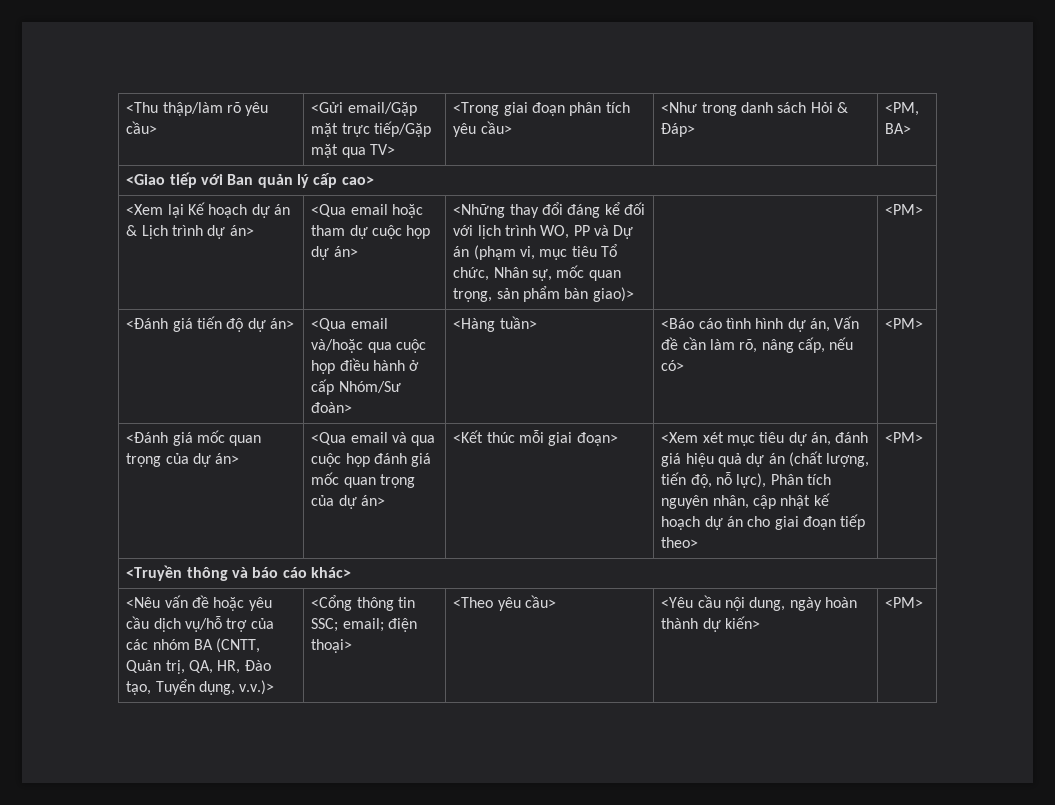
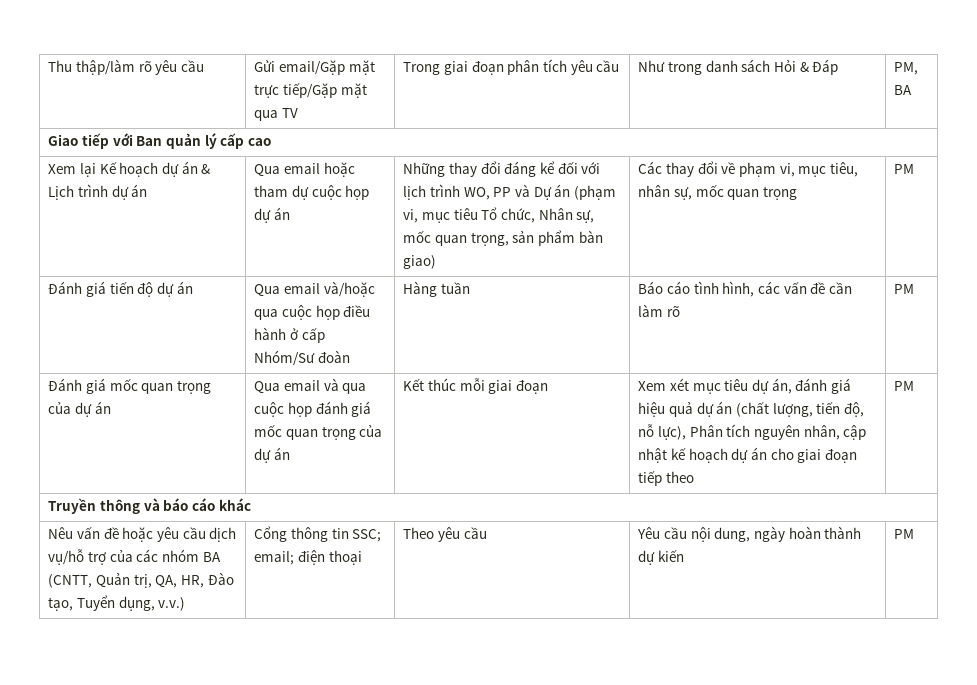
- <Thu thập/làm rõ yêu cầu> | <Gửi email/Gặp mặt trực tiếp/Gặp mặt qua TV> | <Trong giai đoạn phân tích yêu cầu> | <Như trong danh sách Hỏi & Đáp> | <PM, BA>
- <Giao tiếp với Ban quản lý cấp cao>
- <Xem lại Kế hoạch dự án & Lịch trình dự án> | <Qua email hoặc tham dự cuộc họp dự án> | <Những thay đổi đáng kể đối với lịch trình WO, PP và Dự án (phạm vi, mục tiêu Tổ chức, Nhân sự, mốc quan trọng, sản phẩm bàn giao)> | | <PM>
- <Đánh giá tiến độ dự án> | <Qua email và/hoặc qua cuộc họp điều hành ở cấp Nhóm/Sư đoàn> | <Hàng tuần> | <Báo cáo tình hình dự án, Vấn đề cần làm rõ, nâng cấp, nếu có> | <PM>
- <Đánh giá mốc quan trọng của dự án> | <Qua email và qua cuộc họp đánh giá mốc quan trọng của dự án> | <Kết thúc mỗi giai đoạn> | <Xem xét mục tiêu dự án, đánh giá hiệu quả dự án (chất lượng, tiến độ, nỗ lực), Phân tích nguyên nhân, cập nhật kế hoạch dự án cho giai đoạn tiếp theo> | <PM>
- <Truyền thông và báo cáo khác>
- <Nêu vấn đề hoặc yêu cầu dịch vụ/hỗ trợ của các nhóm BA (CNTT, Quản trị, QA, HR, Đào tạo, Tuyển dụng, v.v.)> | <Cổng thông tin SSC;
+ Thu thập/làm rõ yêu cầu | Gửi email/Gặp mặt trực tiếp/Gặp mặt qua TV | Trong giai đoạn phân tích yêu cầu | Như trong danh sách Hỏi & Đáp | PM, BA
+ Giao tiếp với Ban quản lý cấp cao
+ Xem lại Kế hoạch dự án & Lịch trình dự án | Qua email hoặc tham dự cuộc họp dự án | Những thay đổi đáng kể đối với lịch trình WO, PP và Dự án (phạm vi, mục tiêu Tổ chức, Nhân sự, mốc quan trọng, sản phẩm bàn giao) | Các thay đổi về phạm vi, mục tiêu, nhân sự, mốc quan trọng | PM
+ Đánh giá tiến độ dự án | Qua email và/hoặc qua cuộc họp điều hành ở cấp Nhóm/Sư đoàn | Hàng tuần | Báo cáo tình hình, các vấn đề cần làm rõ | PM
+ Đánh giá mốc quan trọng của dự án | Qua email và qua cuộc họp đánh giá mốc quan trọng của dự án | Kết thúc mỗi giai đoạn | Xem xét mục tiêu dự án, đánh giá hiệu quả dự án (chất lượng, tiến độ, nỗ lực), Phân tích nguyên nhân, cập nhật kế hoạch dự án cho giai đoạn tiếp theo | PM
+ Truyền thông và báo cáo khác
+ Nêu vấn đề hoặc yêu cầu dịch vụ/hỗ trợ của các nhóm BA (CNTT, Quản trị, QA, HR, Đào tạo, Tuyển dụng, v.v.) | Cổng thông tin SSC;
- điện thoại> | <Theo yêu cầu> | <Yêu cầu nội dung, ngày hoàn thành dự kiến> | <PM>
+ điện thoại | Theo yêu cầu | Yêu cầu nội dung, ngày hoàn thành dự kiến | PM

